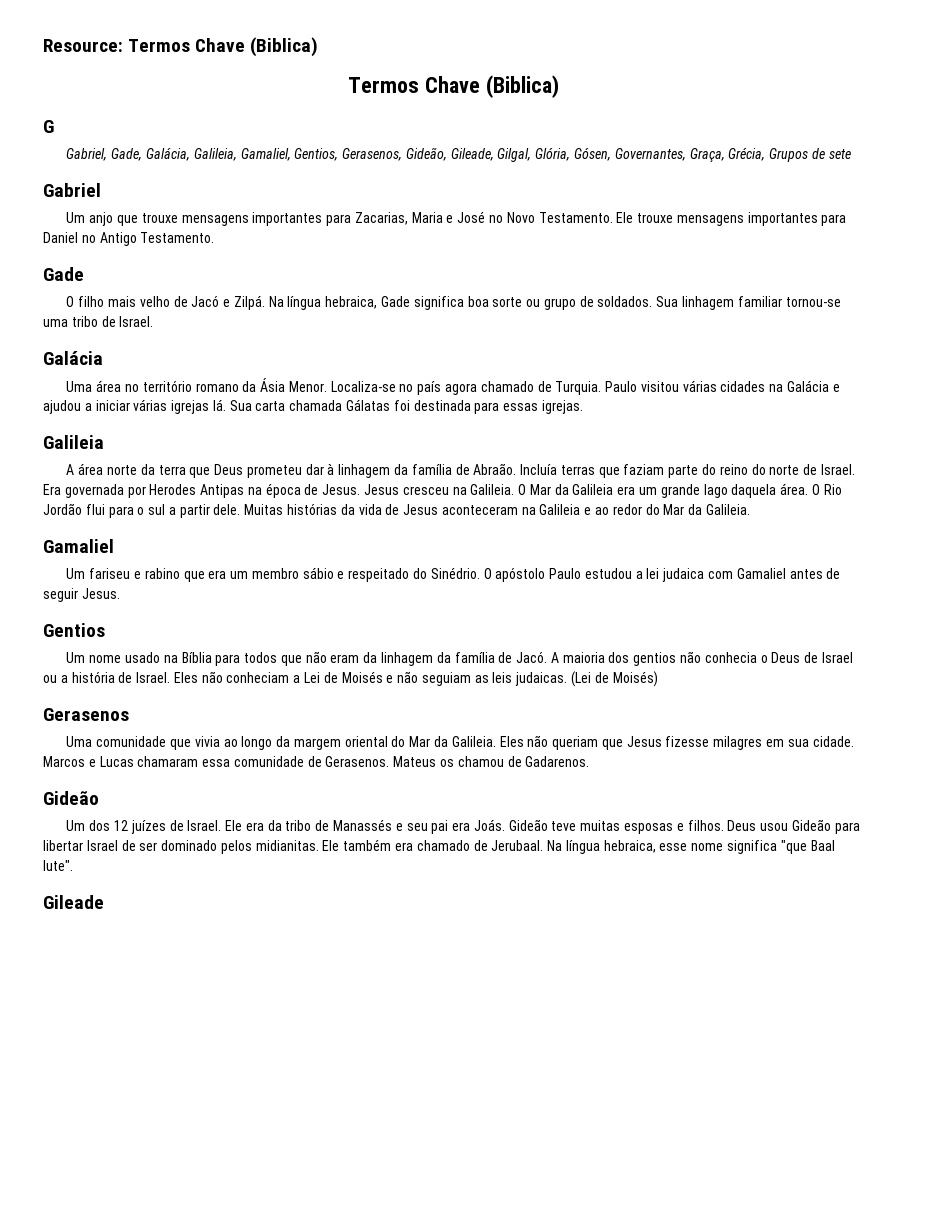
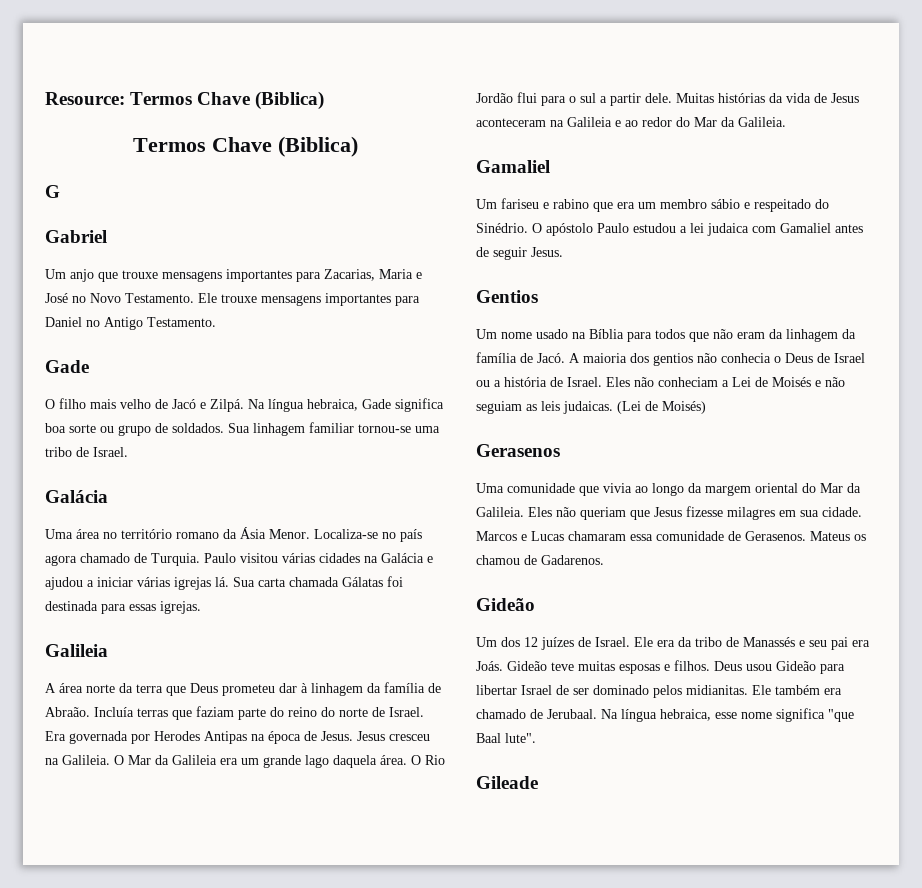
- Gabriel, Gade, Galácia, Galileia, Gamaliel, Gentios, Gerasenos, Gideão, Gileade, Gilgal, Glória, Gósen, Governantes, Graça, Grécia, Grupos de sete

